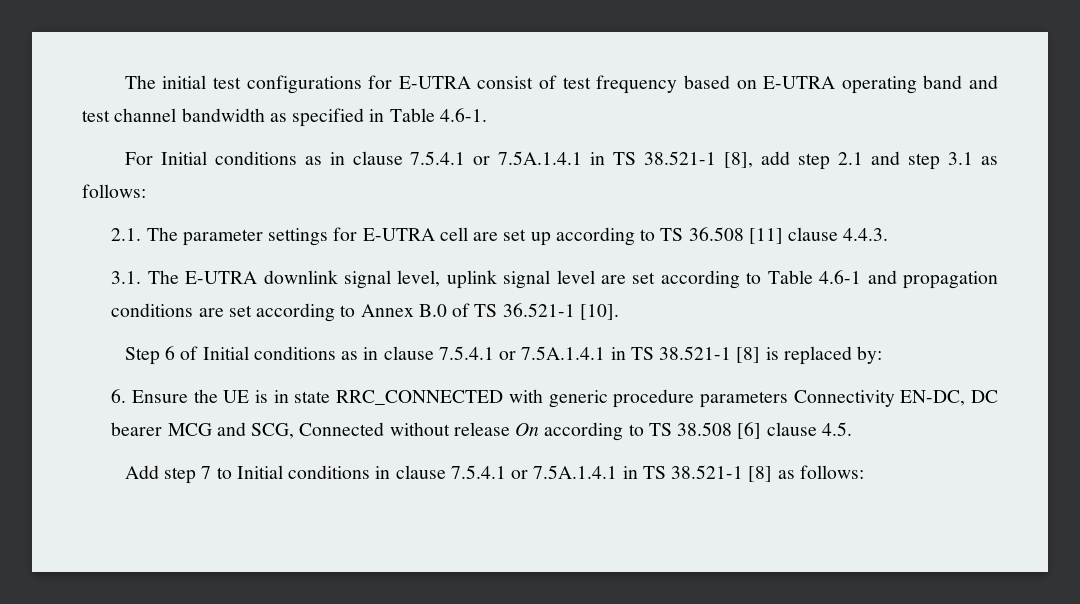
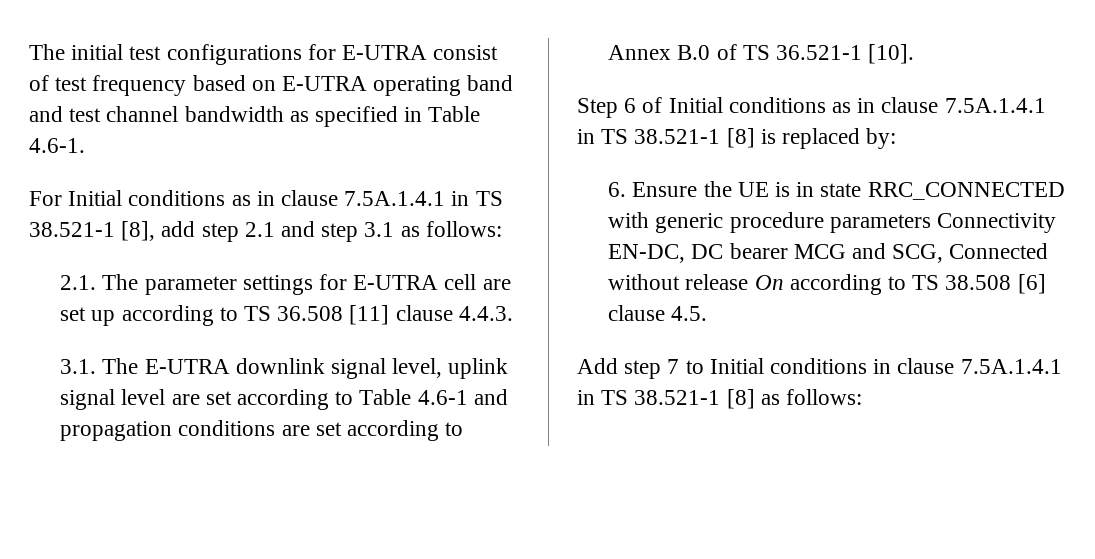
- For Initial conditions as in clause 7.5.4.1 or 7.5A.1.4.1 in TS 38.521-1 [8], add step 2.1 and step 3.1 as follows:
+ For Initial conditions as in clause 7.5A.1.4.1 in TS 38.521-1 [8], add step 2.1 and step 3.1 as follows:
- Step 6 of Initial conditions as in clause 7.5.4.1 or 7.5A.1.4.1 in TS 38.521-1 [8] is replaced by:
+ Step 6 of Initial conditions as in clause 7.5A.1.4.1 in TS 38.521-1 [8] is replaced by:
- Add step 7 to Initial conditions in clause 7.5.4.1 or 7.5A.1.4.1 in TS 38.521-1 [8] as follows:
+ Add step 7 to Initial conditions in clause 7.5A.1.4.1 in TS 38.521-1 [8] as follows:

